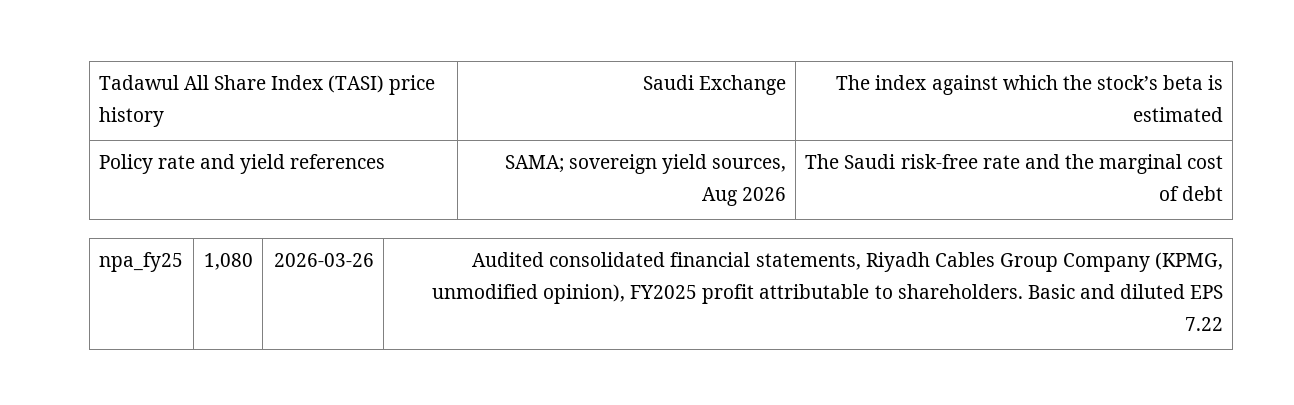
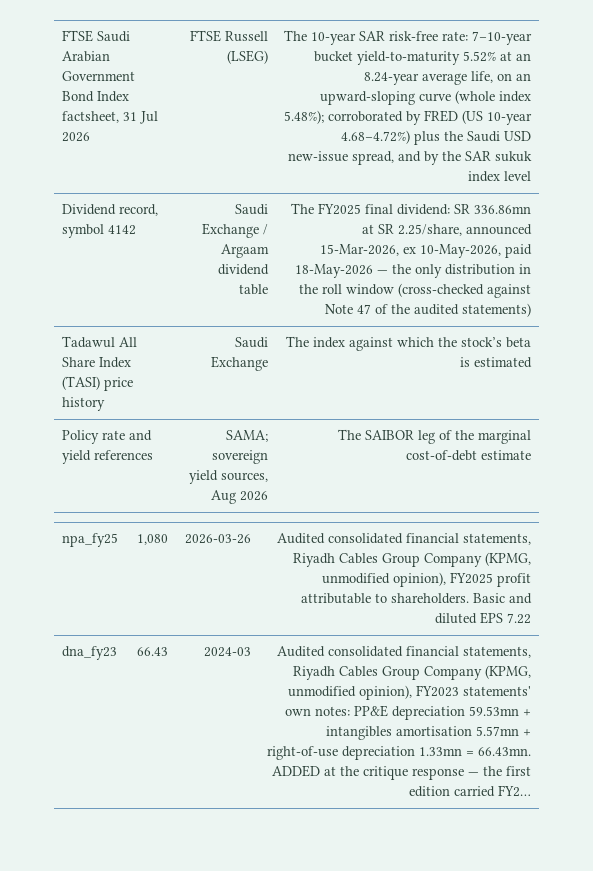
+ FTSE Saudi Arabian Government Bond Index factsheet, 31 Jul 2026 | FTSE Russell (LSEG) | The 10-year SAR risk-free rate: 7–10-year bucket yield-to-maturity 5.52% at an 8.24-year average life, on an upward-sloping curve (whole index 5.48%); corroborated by FRED (US 10-year 4.68–4.72%) plus the Saudi USD new-issue spread, and by the SAR sukuk index level
+ Dividend record, symbol 4142 | Saudi Exchange / Argaam dividend table | The FY2025 final dividend: SR 336.86mn at SR 2.25/share, announced 15-Mar-2026, ex 10-May-2026, paid 18-May-2026 — the only distribution in the roll window (cross-checked against Note 47 of the audited statements)
- Policy rate and yield references | SAMA; sovereign yield sources, Aug 2026 | The Saudi risk-free rate and the marginal cost of debt
+ Policy rate and yield references | SAMA; sovereign yield sources, Aug 2026 | The SAIBOR leg of the marginal cost-of-debt estimate
+ dna_fy23 | 66.43 | 2024-03 | Audited consolidated financial statements, Riyadh Cables Group Company (KPMG, unmodified opinion), FY2023 statements' own notes: PP&E depreciation 59.53mn + intangibles amortisation 5.57mn + right-of-use depreciation 1.33mn = 66.43mn. ADDED at the critique response — the first edition carried FY2…

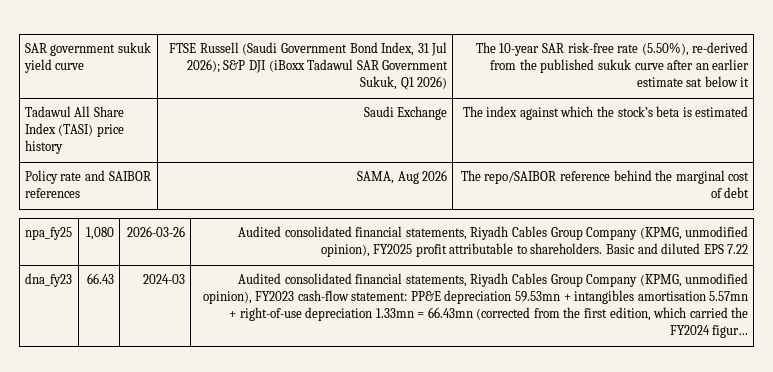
- FTSE Saudi Arabian Government Bond Index factsheet, 31 Jul 2026 | FTSE Russell (LSEG) | The 10-year SAR risk-free rate: 7–10-year bucket yield-to-maturity 5.52% at an 8.24-year average life, on an upward-sloping curve (whole index 5.48%); corroborated by FRED (US 10-year 4.68–4.72%) plus the Saudi USD new-issue spread, and by the SAR sukuk index level
- Dividend record, symbol 4142 | Saudi Exchange / Argaam dividend table | The FY2025 final dividend: SR 336.86mn at SR 2.25/share, announced 15-Mar-2026, ex 10-May-2026, paid 18-May-2026 — the only distribution in the roll window (cross-checked against Note 47 of the audited statements)
+ SAR government sukuk yield curve | FTSE Russell (Saudi Government Bond Index, 31 Jul 2026); S&P DJI (iBoxx Tadawul SAR Government Sukuk, Q1 2026) | The 10-year SAR risk-free rate (5.50%), re-derived from the published sukuk curve after an earlier estimate sat below it
- Policy rate and yield references | SAMA; sovereign yield sources, Aug 2026 | The SAIBOR leg of the marginal cost-of-debt estimate
+ Policy rate and SAIBOR references | SAMA, Aug 2026 | The repo/SAIBOR reference behind the marginal cost of debt
- Audited consolidated financial statements, Riyadh Cables Group Company (KPMG, unmodified opinion), FY2023 statements' own notes: PP&E depreciation 59.53mn + intangibles amortisation 5.57mn + right-of-use depreciation 1.33mn = 66.43mn. ADDED at the critique response — the first edition carried FY2…
+ Audited consolidated financial statements, Riyadh Cables Group Company (KPMG, unmodified opinion), FY2023 cash-flow statement: PP&E depreciation 59.53mn + intangibles amortisation 5.57mn + right-of-use depreciation 1.33mn = 66.43mn (corrected from the first edition, which carried the FY2024 figur…

